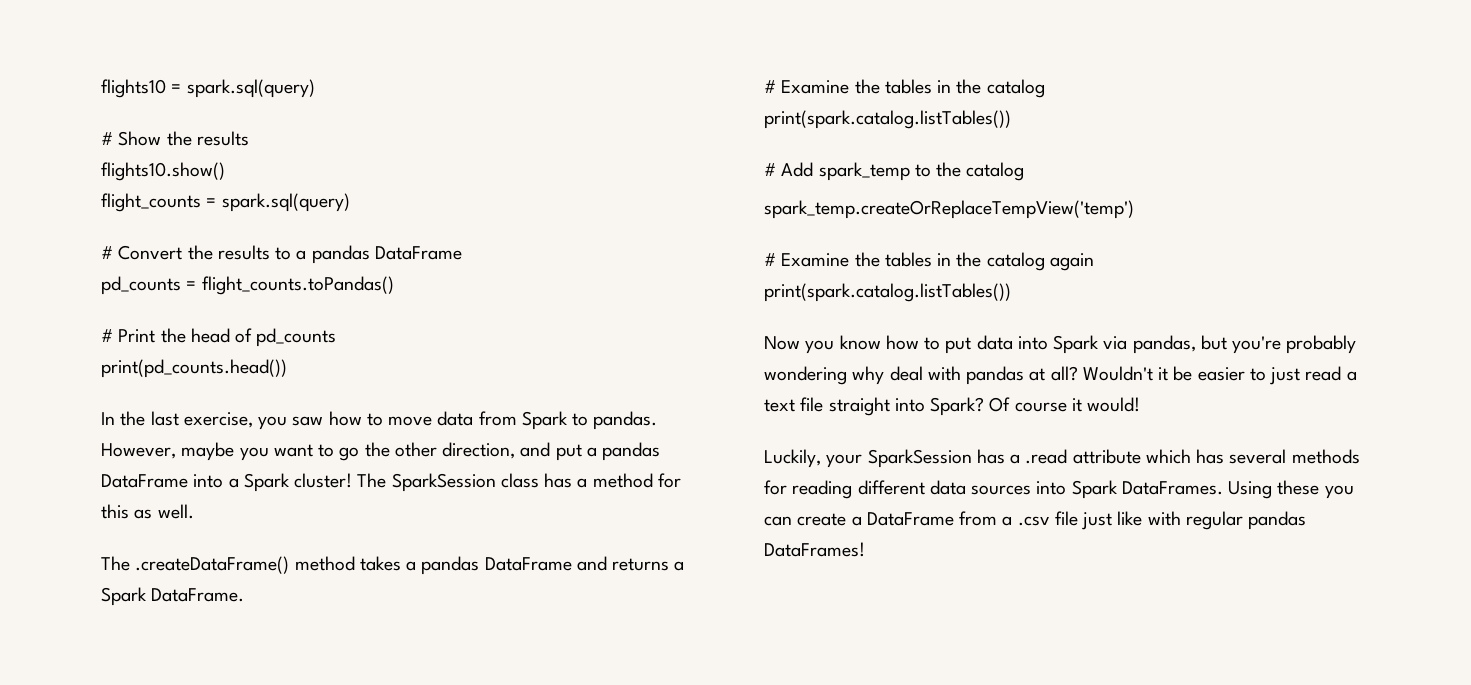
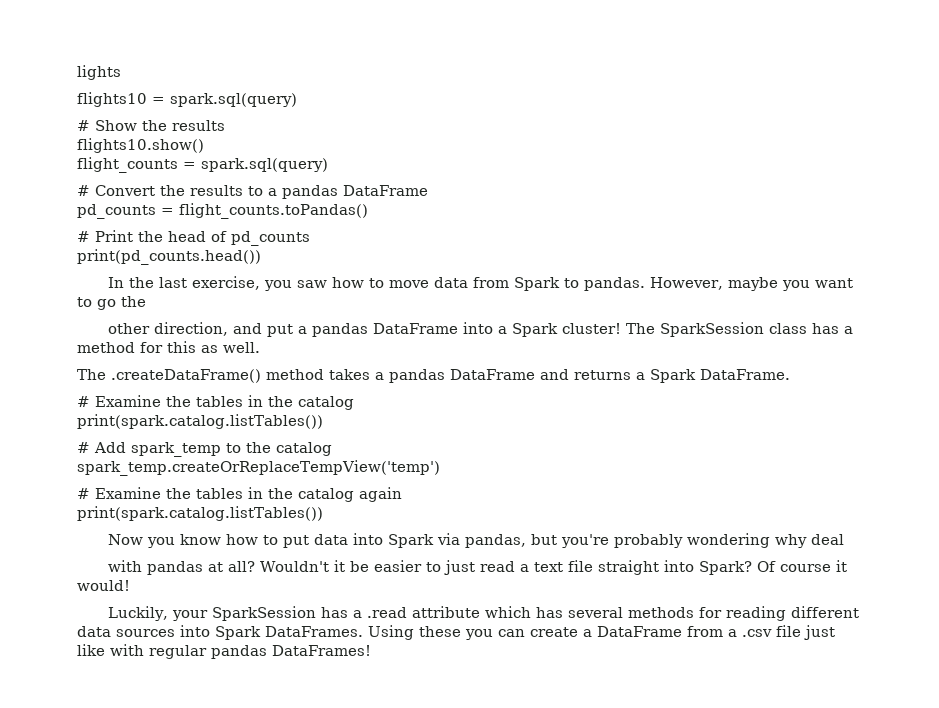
+ lights
- However, maybe you want to go the other direction, and put a pandas DataFrame into a Spark cluster!
+ However, maybe you want to go the
+ other direction, and put a pandas DataFrame into a Spark cluster!
- Now you know how to put data into Spark via pandas, but you're probably wondering why deal with pandas at all?
+ Now you know how to put data into Spark via pandas, but you're probably wondering why deal
+ with pandas at all?

